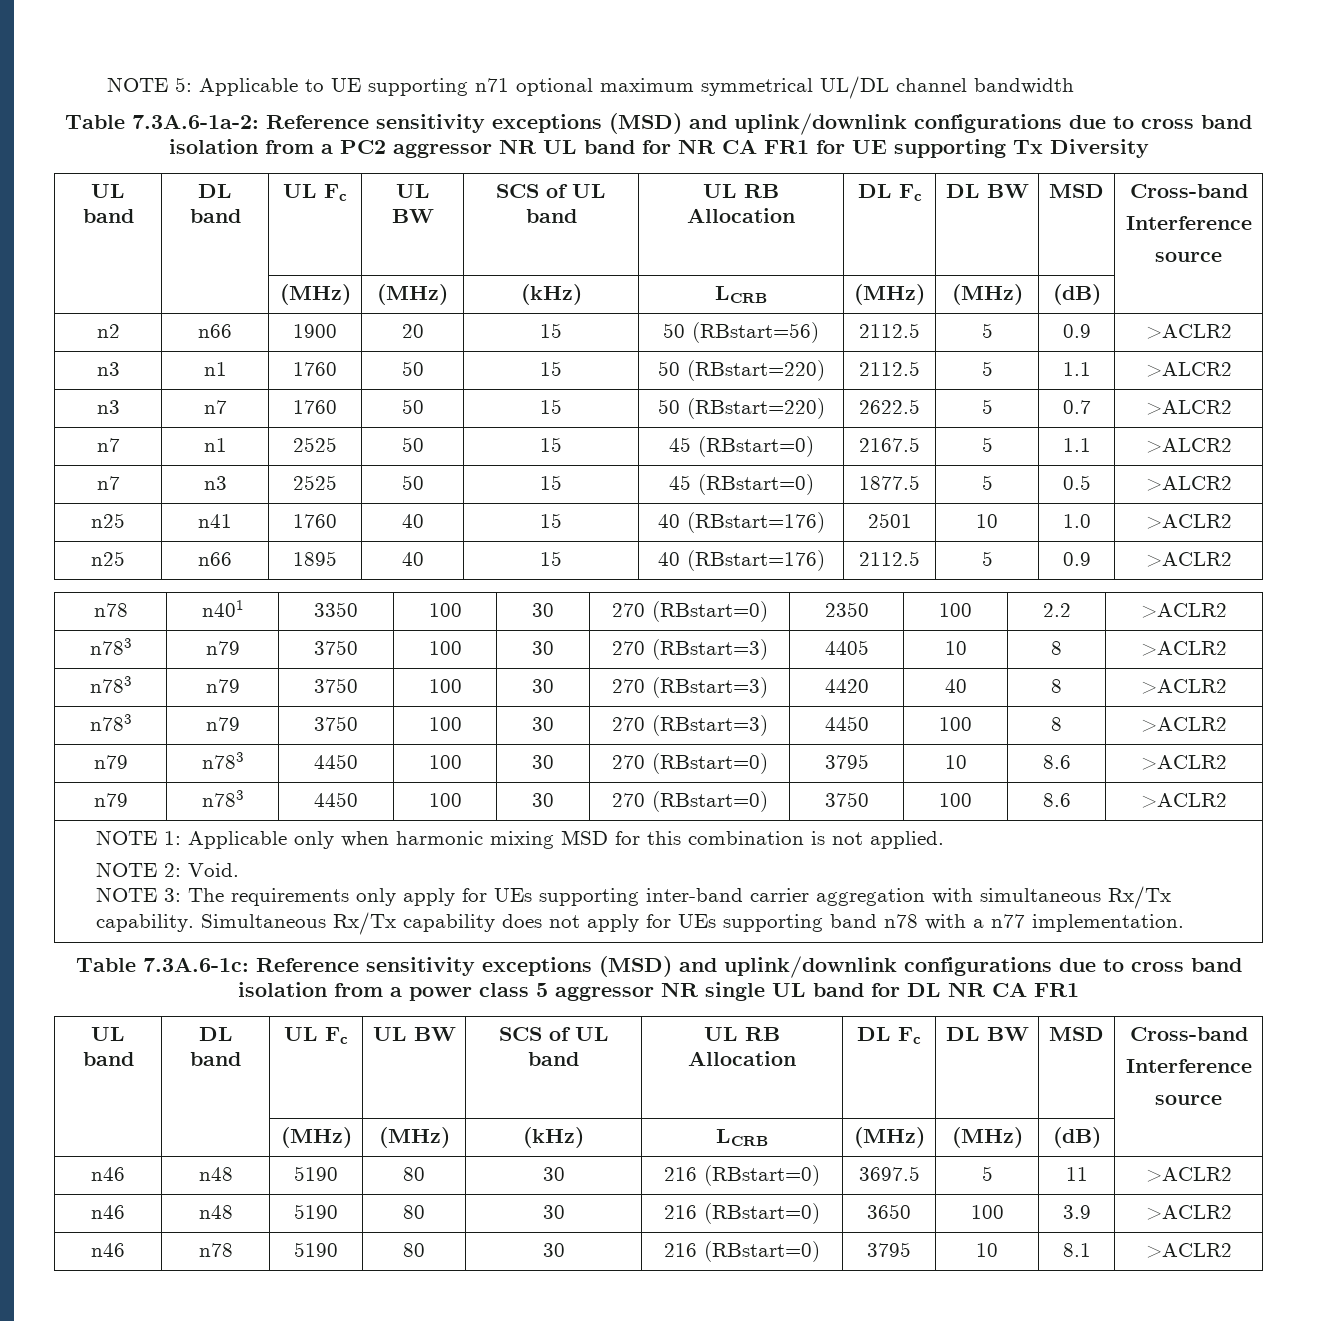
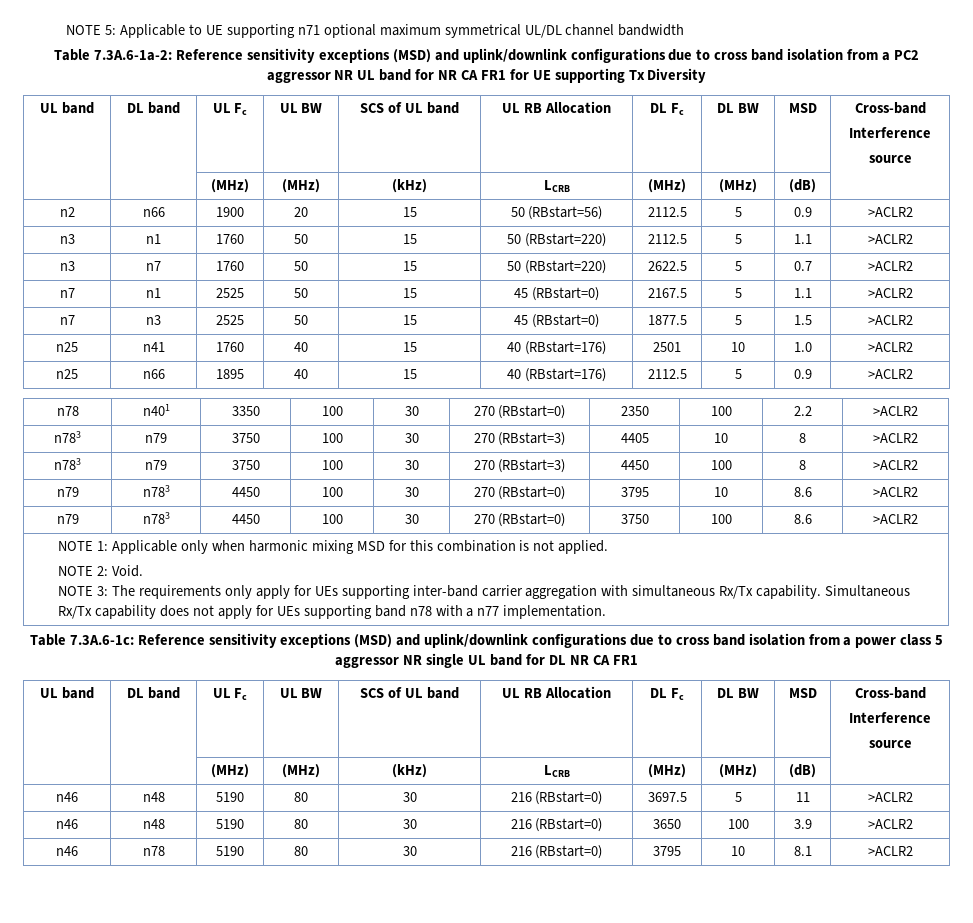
- n3 | n1 | 1760 | 50 | 15 | 50 (RBstart=220) | 2112.5 | 5 | 1.1 | >ALCR2
+ n3 | n1 | 1760 | 50 | 15 | 50 (RBstart=220) | 2112.5 | 5 | 1.1 | >ACLR2
- n3 | n7 | 1760 | 50 | 15 | 50 (RBstart=220) | 2622.5 | 5 | 0.7 | >ALCR2
+ n3 | n7 | 1760 | 50 | 15 | 50 (RBstart=220) | 2622.5 | 5 | 0.7 | >ACLR2
- n7 | n1 | 2525 | 50 | 15 | 45 (RBstart=0) | 2167.5 | 5 | 1.1 | >ALCR2
+ n7 | n1 | 2525 | 50 | 15 | 45 (RBstart=0) | 2167.5 | 5 | 1.1 | >ACLR2
- n7 | n3 | 2525 | 50 | 15 | 45 (RBstart=0) | 1877.5 | 5 | 0.5 | >ALCR2
+ n7 | n3 | 2525 | 50 | 15 | 45 (RBstart=0) | 1877.5 | 5 | 1.5 | >ACLR2
- n783 | n79 | 3750 | 100 | 30 | 270 (RBstart=3) | 4420 | 40 | 8 | >ACLR2

